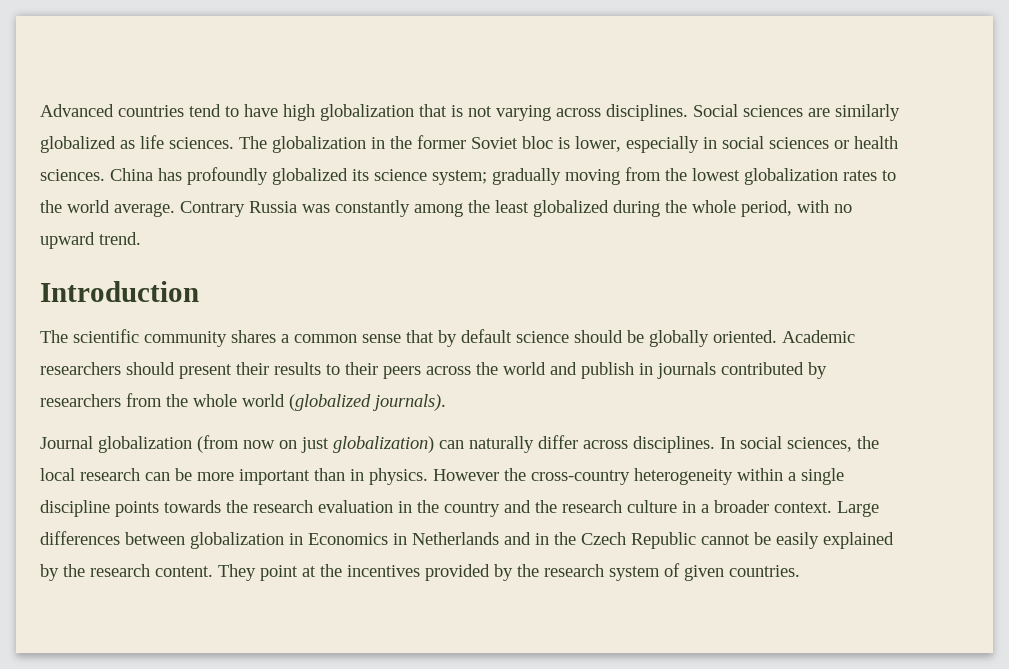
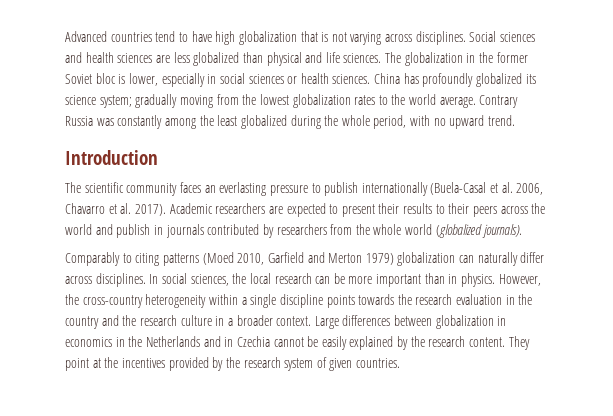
- Social sciences are similarly globalized as life sciences.
+ Social sciences and health sciences are less globalized than physical and life sciences.
- The scientific community shares a common sense that by default science should be globally oriented. Academic researchers should present their results to their peers across the world and publish in journals contributed by researchers from the whole world (globalized journals).
+ The scientific community faces an everlasting pressure to publish internationally (Buela-Casal et al. 2006, Chavarro et al. 2017). Academic researchers are expected to present their results to their peers across the world and publish in journals contributed by researchers from the whole world (globalized journals).
- Journal globalization (from now on just globalization) can naturally differ across disciplines.
+ Comparably to citing patterns (Moed 2010, Garfield and Merton 1979) globalization can naturally differ across disciplines.
- However the cross-country heterogeneity within a single discipline points towards the research evaluation in the country and the research culture in a broader context.
+ However, the cross-country heterogeneity within a single discipline points towards the research evaluation in the country and the research culture in a broader context.
- Large differences between globalization in Economics in Netherlands and in the Czech Republic cannot be easily explained by the research content.
+ Large differences between globalization in economics in the Netherlands and in Czechia cannot be easily explained by the research content.

